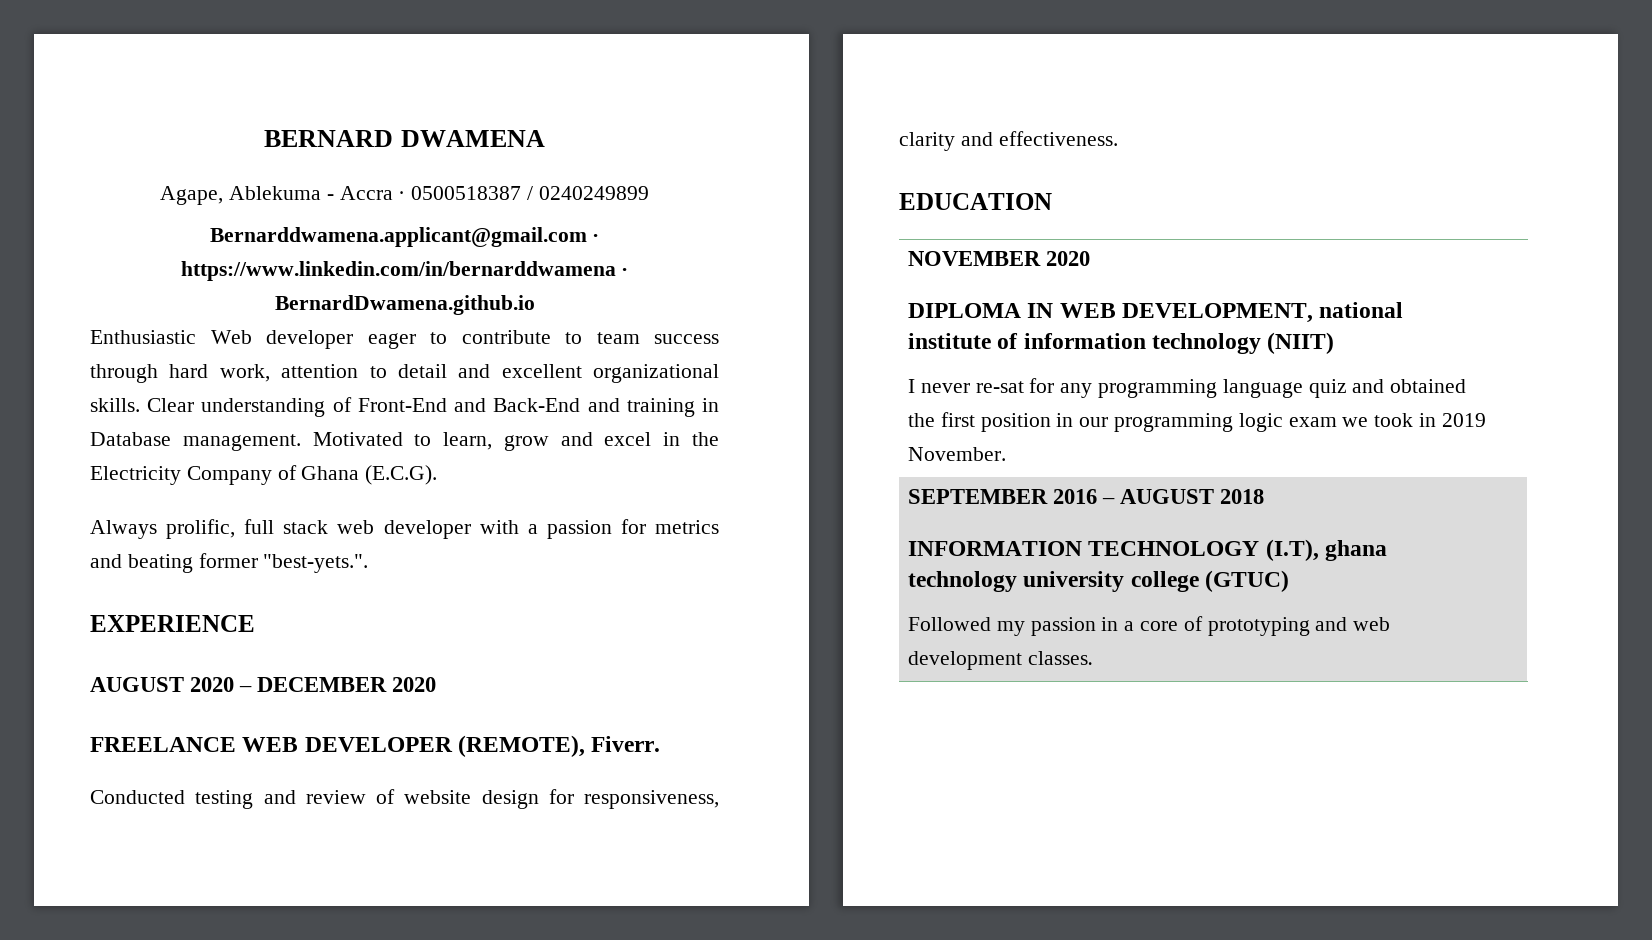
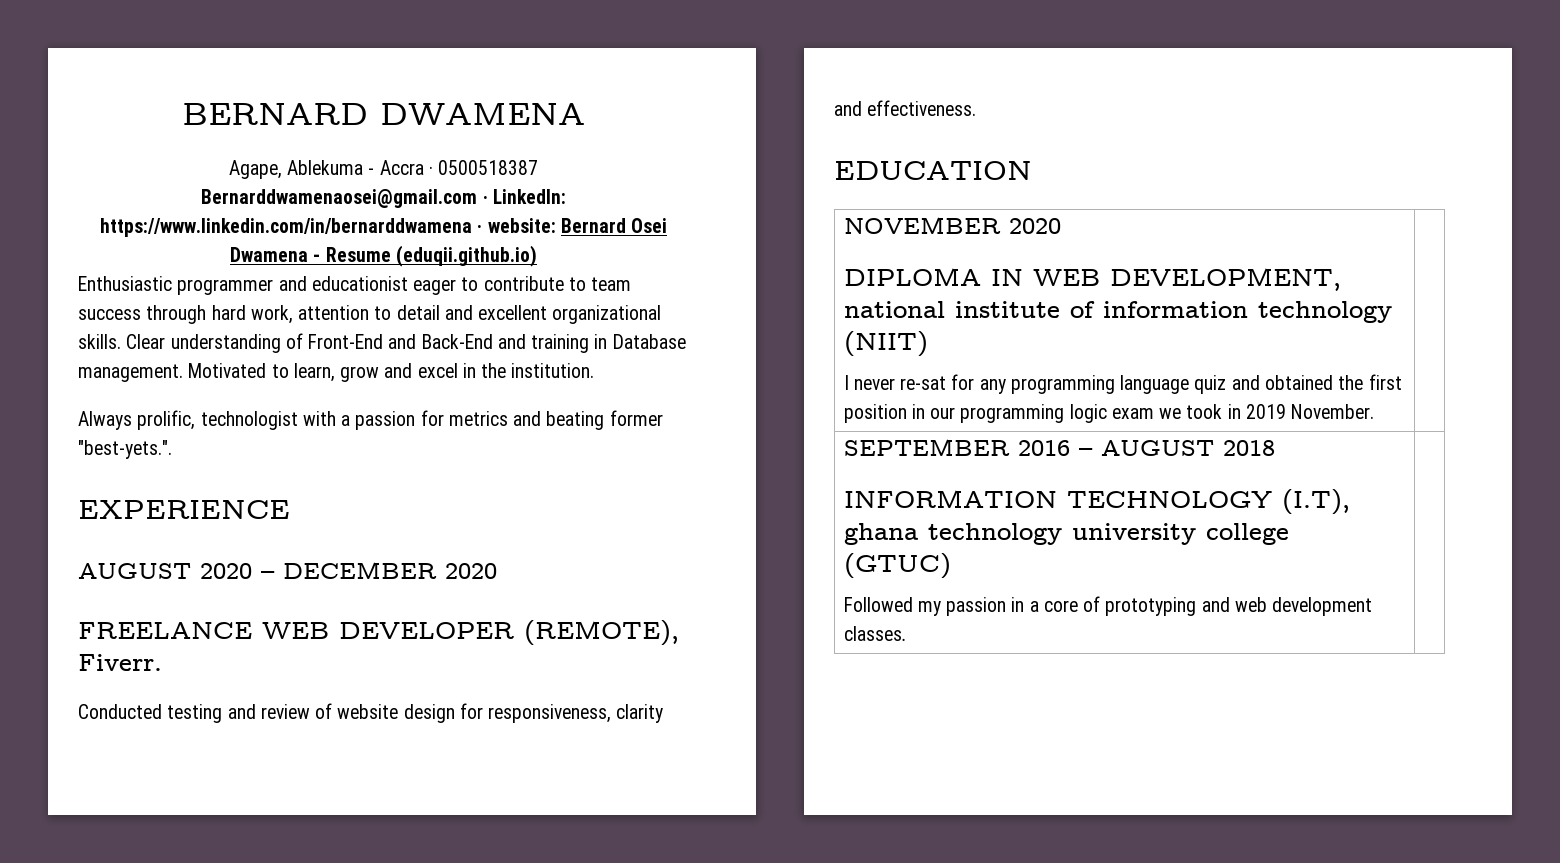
- Agape, Ablekuma - Accra · 0500518387 / 0240249899
- Bernarddwamena.applicant@gmail.com · https://www.linkedin.com/in/bernarddwamena · BernardDwamena.github.io
- Enthusiastic Web developer eager to contribute to team success through hard work, attention to detail and excellent organizational skills.
+ Agape, Ablekuma - Accra · 0500518387
+ Bernarddwamenaosei@gmail.com · LinkedIn: https://www.linkedin.com/in/bernarddwamena · website: Bernard Osei Dwamena - Resume (eduqii.github.io)
+ Enthusiastic programmer and educationist eager to contribute to team success through hard work, attention to detail and excellent organizational skills.
- Motivated to learn, grow and excel in the Electricity Company of Ghana (E.C.G).
- Always prolific, full stack web developer with a passion for metrics and beating former "best-yets.".
+ Motivated to learn, grow and excel in the institution.
+ Always prolific, technologist with a passion for metrics and beating former "best-yets.".

